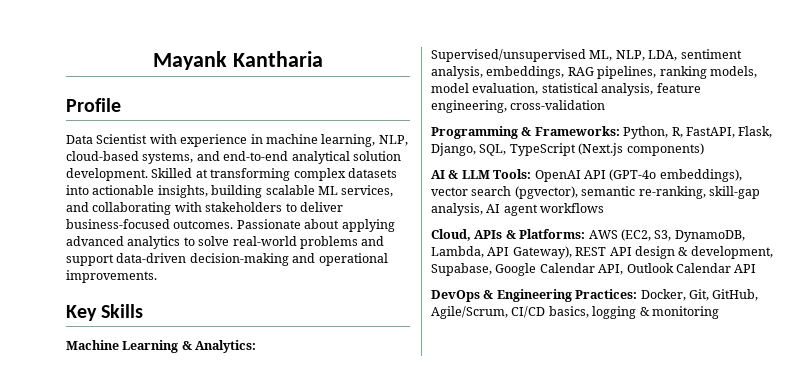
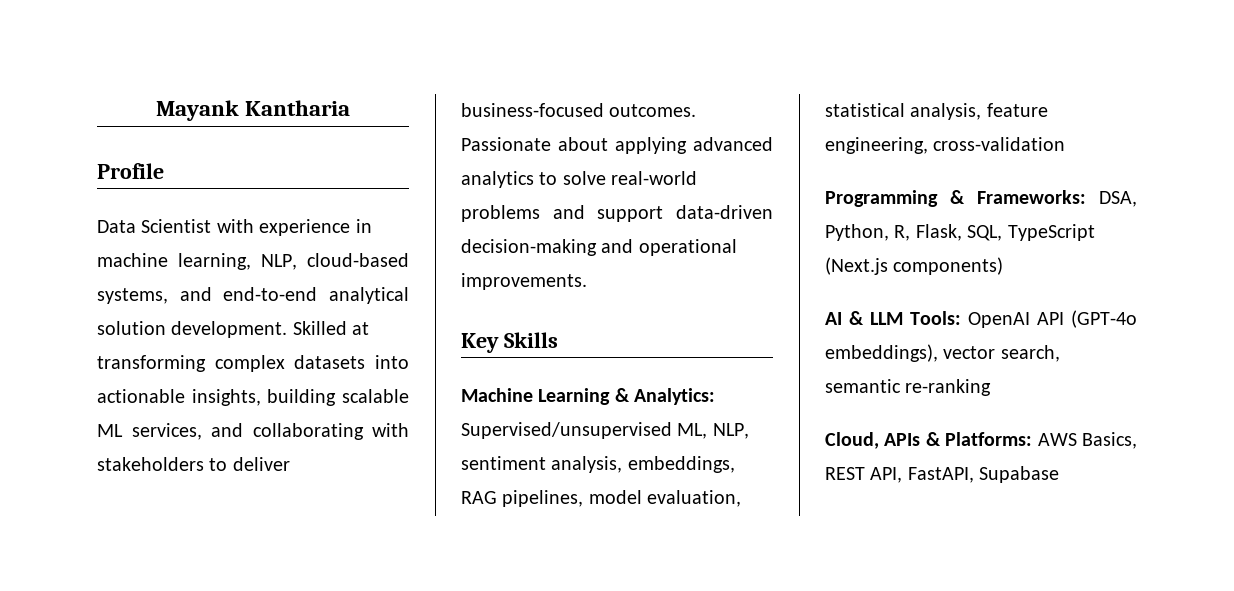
- Machine Learning & Analytics: Supervised/unsupervised ML, NLP, LDA, sentiment analysis, embeddings, RAG pipelines, ranking models, model evaluation, statistical analysis, feature engineering, cross-validation
+ Machine Learning & Analytics: Supervised/unsupervised ML, NLP, sentiment analysis, embeddings, RAG pipelines, model evaluation, statistical analysis, feature engineering, cross-validation
- Programming & Frameworks: Python, R, FastAPI, Flask, Django, SQL, TypeScript (Next.js components)
+ Programming & Frameworks: DSA, Python, R, Flask, SQL, TypeScript (Next.js components)
- AI & LLM Tools: OpenAI API (GPT-4o embeddings), vector search (pgvector), semantic re-ranking, skill-gap analysis, AI agent workflows
+ AI & LLM Tools: OpenAI API (GPT-4o embeddings), vector search, semantic re-ranking
- Cloud, APIs & Platforms: AWS (EC2, S3, DynamoDB, Lambda, API Gateway), REST API design & development, Supabase, Google Calendar API, Outlook Calendar API
- DevOps & Engineering Practices: Docker, Git, GitHub, Agile/Scrum, CI/CD basics, logging & monitoring
+ Cloud, APIs & Platforms: AWS Basics, REST API, FastAPI, Supabase

